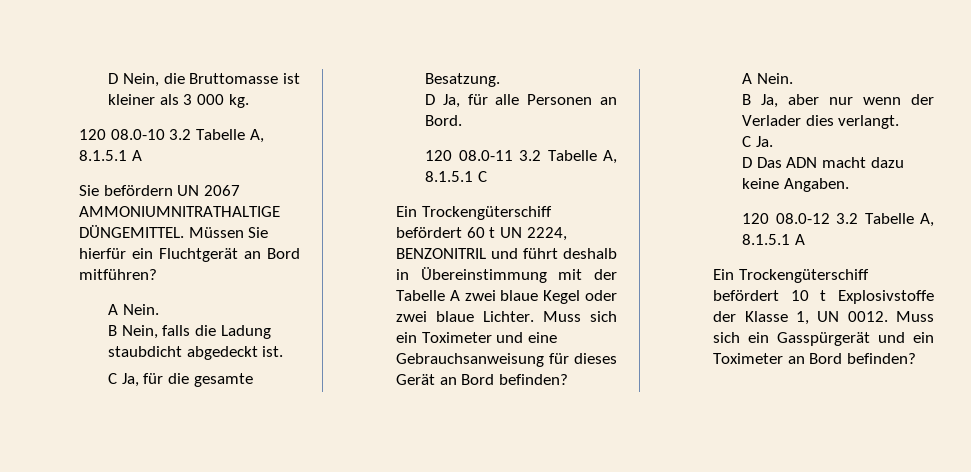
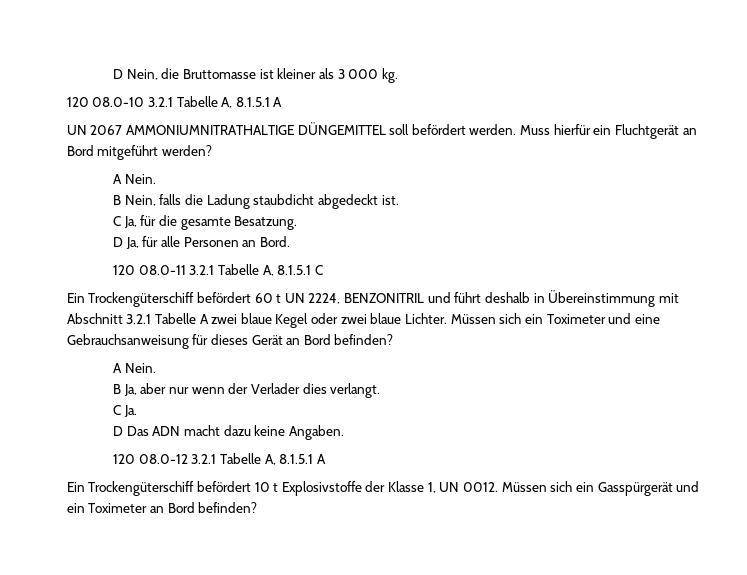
- 120 08.0-10 3.2 Tabelle A, 8.1.5.1 A
- Sie befördern UN 2067 AMMONIUMNITRATHALTIGE DÜNGEMITTEL. Müssen Sie hierfür ein Fluchtgerät an Bord mitführen?
+ 120 08.0-10 3.2.1 Tabelle A, 8.1.5.1 A
+ UN 2067 AMMONIUMNITRATHALTIGE DÜNGEMITTEL soll befördert werden. Muss hierfür ein Fluchtgerät an Bord mitgeführt werden?
- 120 08.0-11 3.2 Tabelle A, 8.1.5.1 C
+ 120 08.0-11 3.2.1 Tabelle A, 8.1.5.1 C
- Ein Trockengüterschiff befördert 60 t UN 2224, BENZONITRIL und führt deshalb in Übereinstimmung mit der Tabelle A zwei blaue Kegel oder zwei blaue Lichter.
+ Ein Trockengüterschiff befördert 60 t UN 2224, BENZONITRIL und führt deshalb in Übereinstimmung mit Abschnitt 3.2.1 Tabelle A zwei blaue Kegel oder zwei blaue Lichter.
- Muss sich ein Toximeter und eine Gebrauchsanweisung für dieses Gerät an Bord befinden?
+ Müssen sich ein Toximeter und eine Gebrauchsanweisung für dieses Gerät an Bord befinden?
- 120 08.0-12 3.2 Tabelle A, 8.1.5.1 A
+ 120 08.0-12 3.2.1 Tabelle A, 8.1.5.1 A
- Muss sich ein Gasspürgerät und ein Toximeter an Bord befinden?
+ Müssen sich ein Gasspürgerät und ein Toximeter an Bord befinden?

